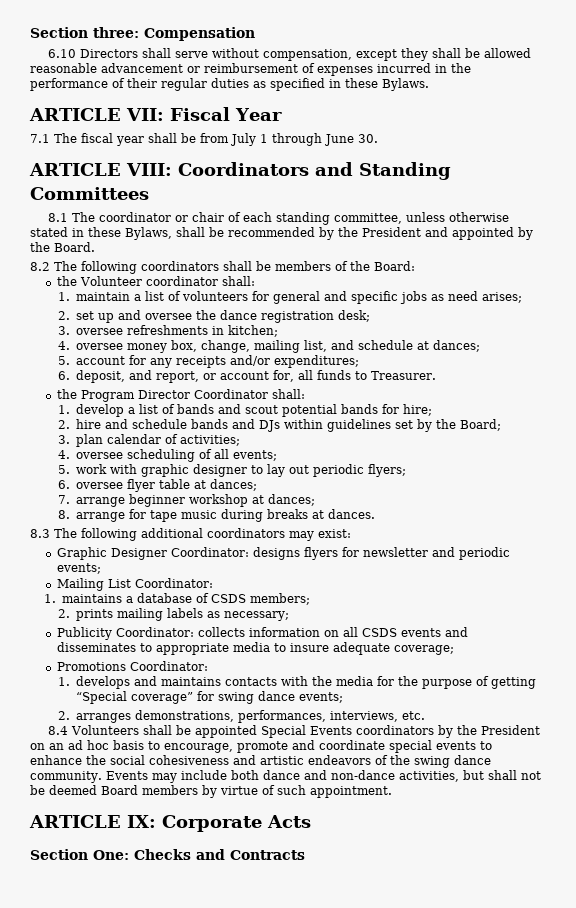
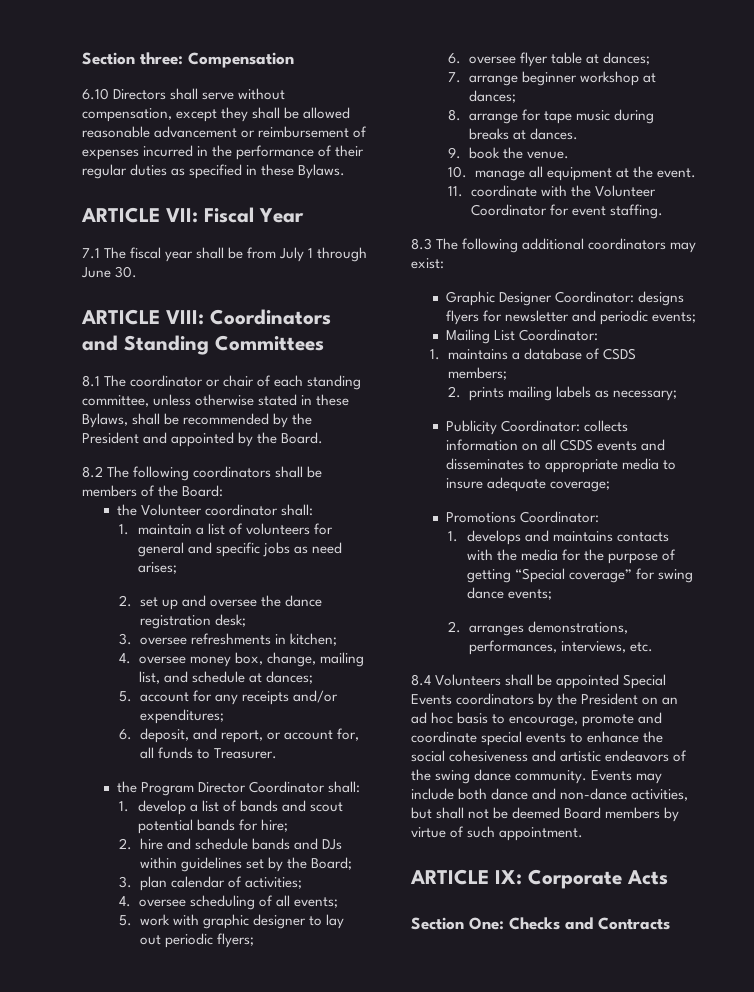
+ 9. book the venue.
+ 10. manage all equipment at the event.
+ 11. coordinate with the Volunteer Coordinator for event staffing.

